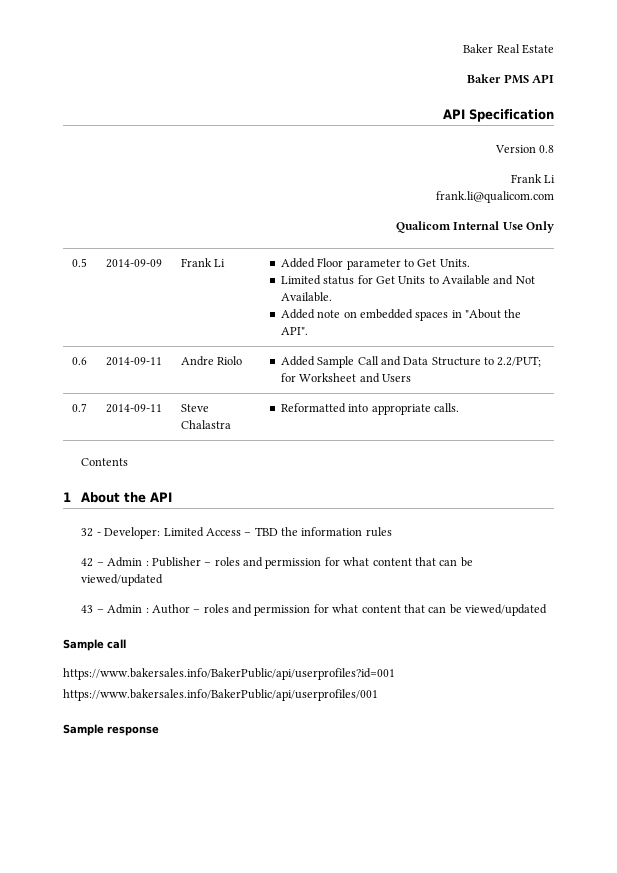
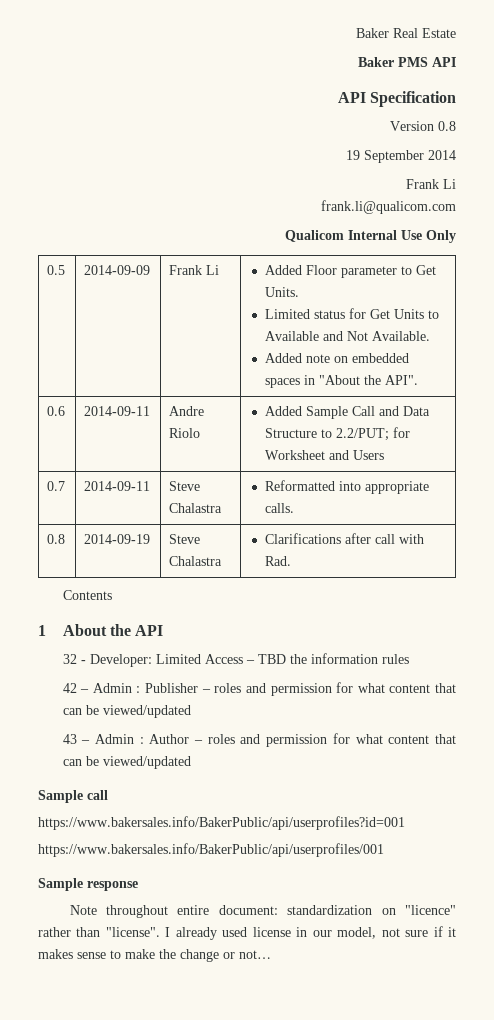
+ 19 September 2014
+ 0.8 | 2014-09-19 | Steve Chalastra | Clarifications after call with Rad.
+ Note throughout entire document: standardization on "licence" rather than "license". I already used license in our model, not sure if it makes sense to make the change or not…

